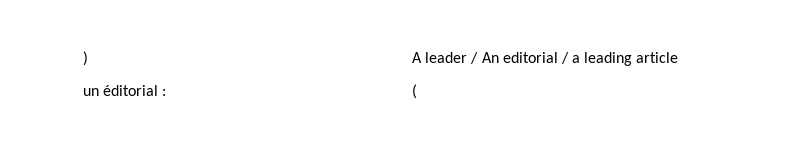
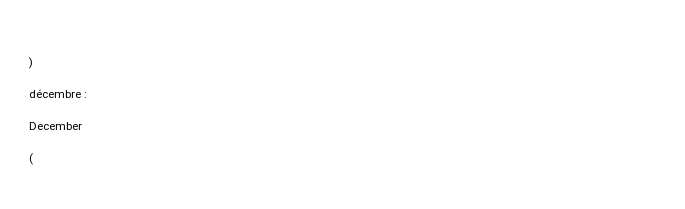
- un éditorial :
+ décembre :
- A leader / An editorial / a leading article
+ December

